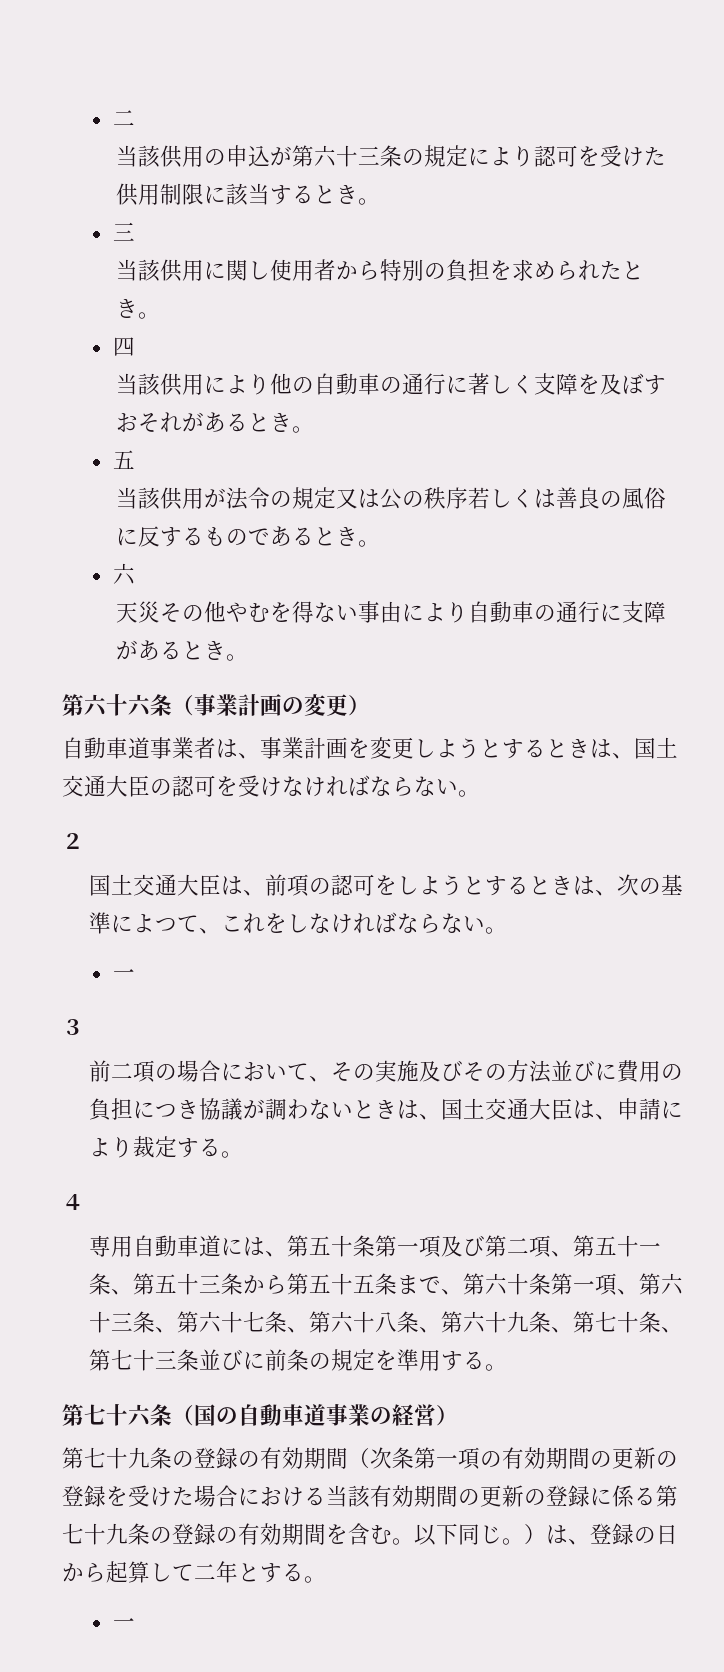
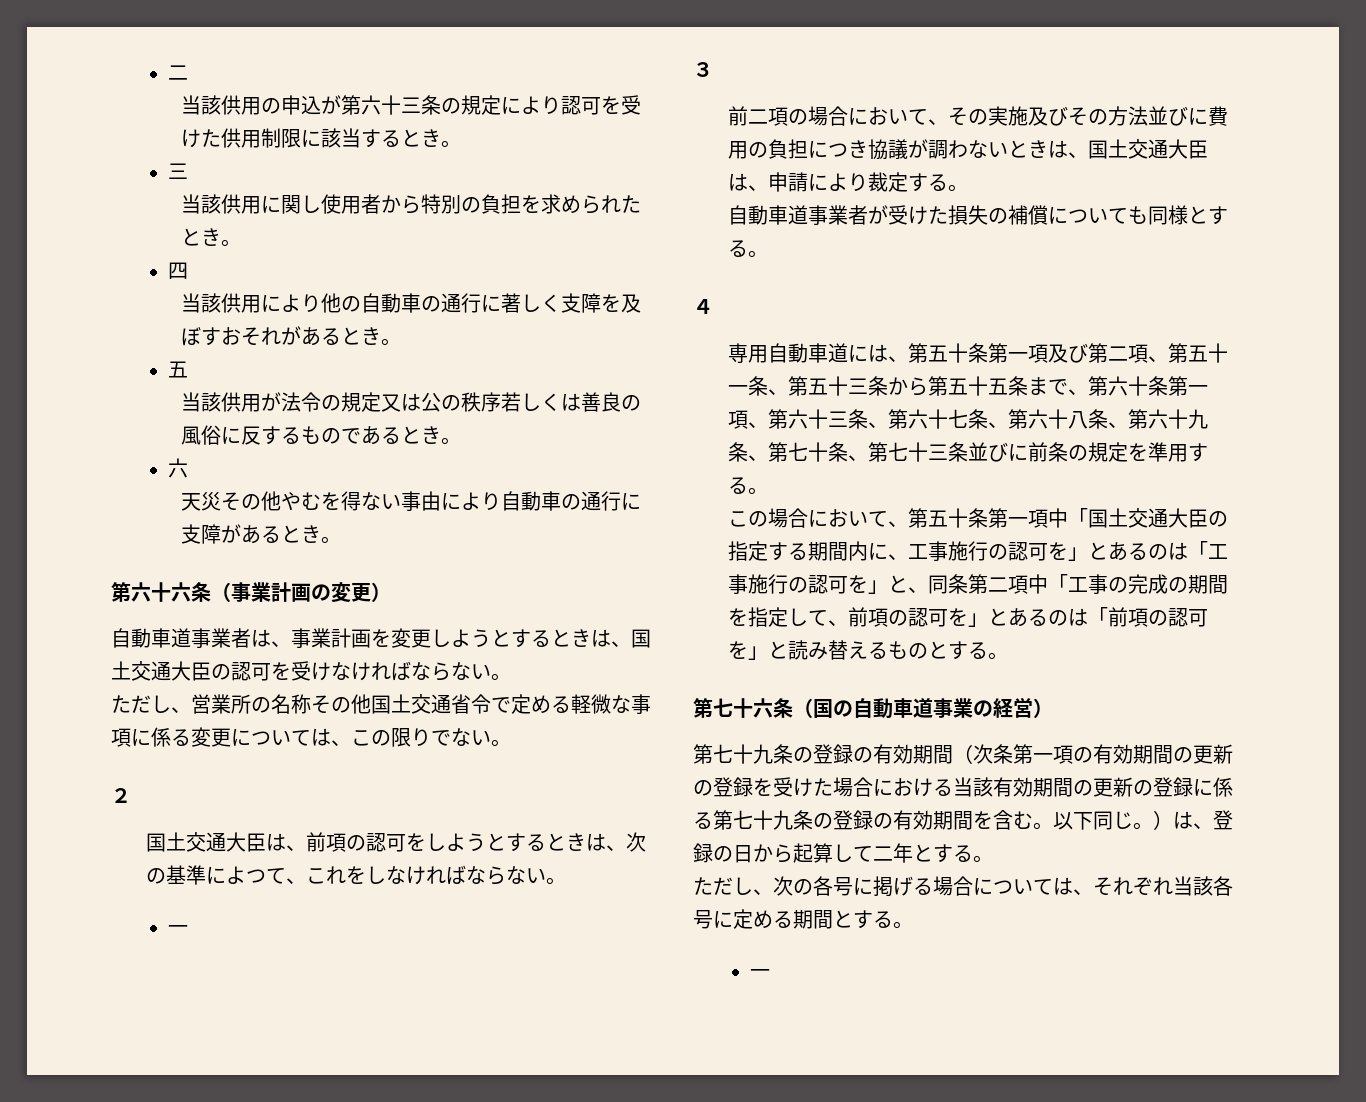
+ ただし、営業所の名称その他国土交通省令で定める軽微な事項に係る変更については、この限りでない。
+ 自動車道事業者が受けた損失の補償についても同様とする。
+ この場合において、第五十条第一項中「国土交通大臣の指定する期間内に、工事施行の認可を」とあるのは「工事施行の認可を」と、同条第二項中「工事の完成の期間を指定して、前項の認可を」とあるのは「前項の認可を」と読み替えるものとする。
+ ただし、次の各号に掲げる場合については、それぞれ当該各号に定める期間とする。

